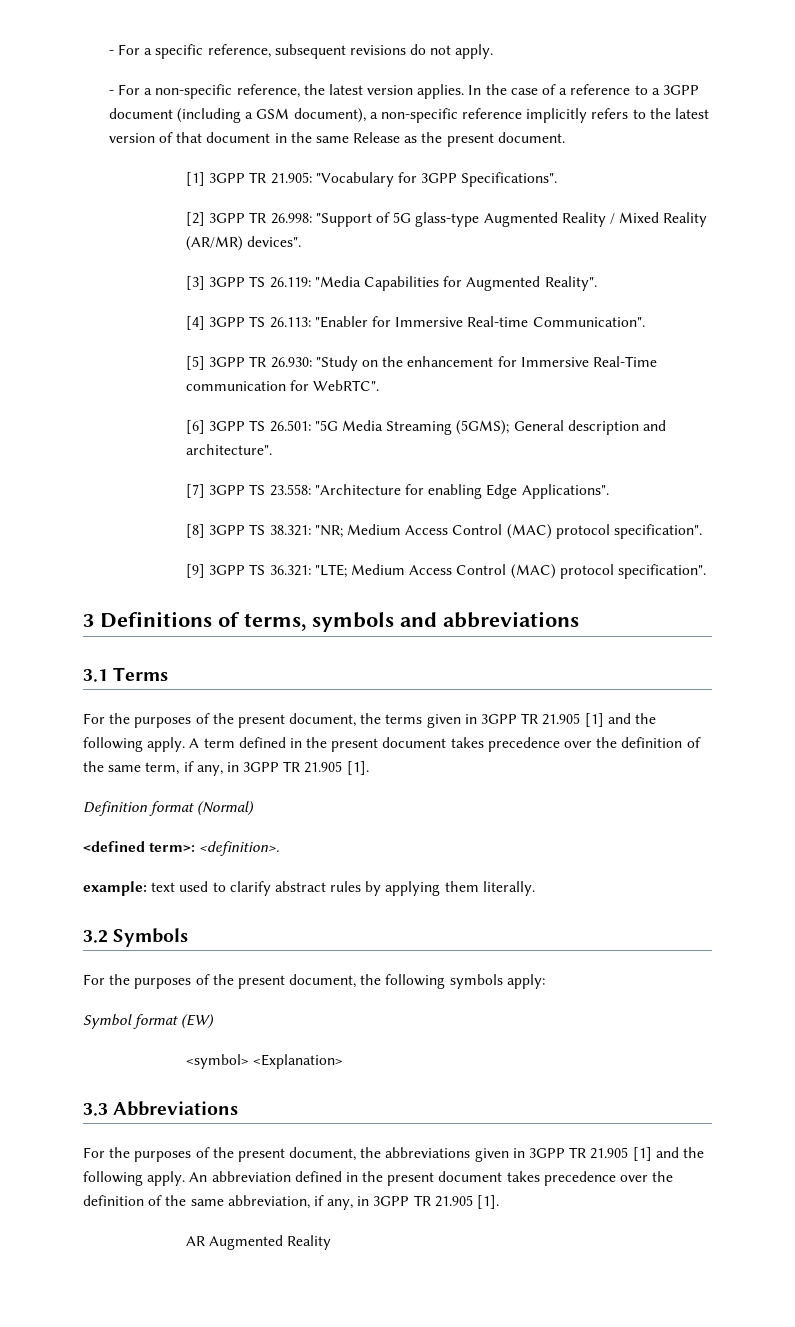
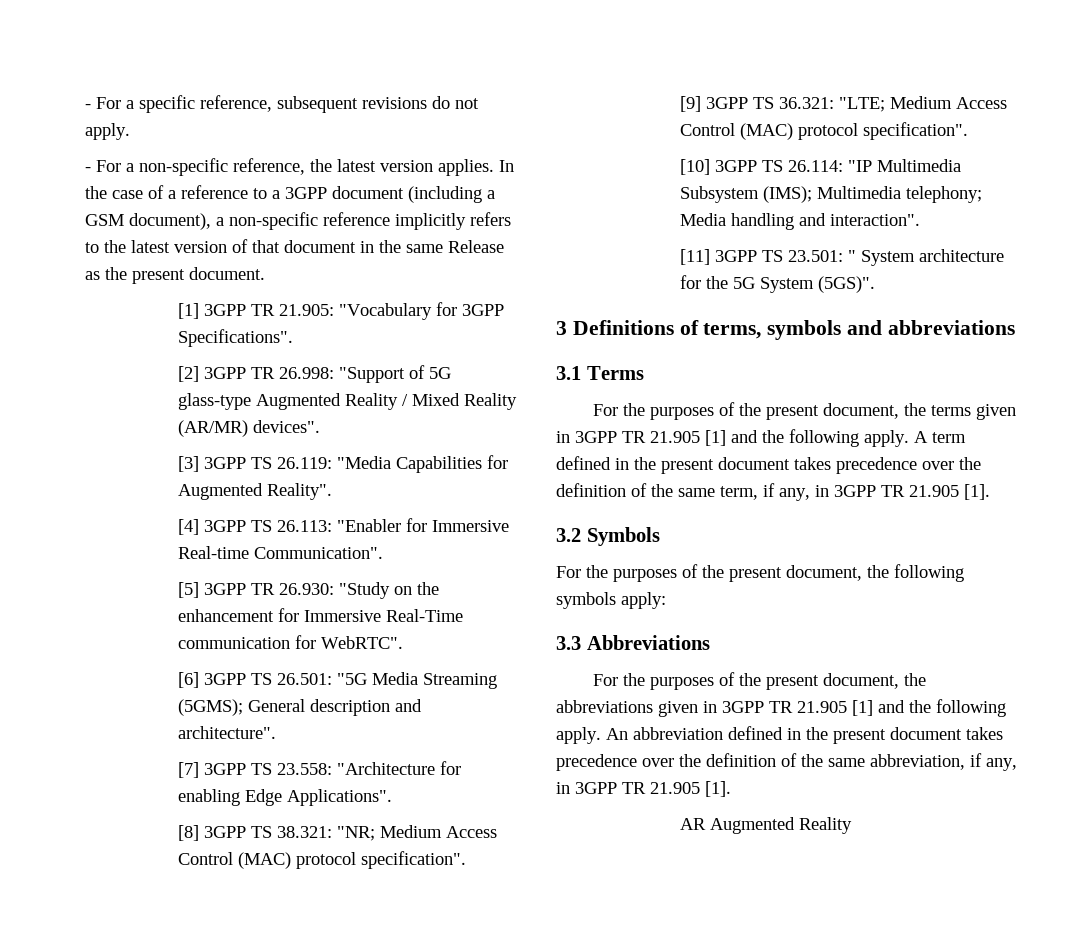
+ [10] 3GPP TS 26.114: "IP Multimedia Subsystem (IMS); Multimedia telephony; Media handling and interaction".
+ [11] 3GPP TS 23.501: " System architecture for the 5G System (5GS)".
- Definition format (Normal)
- <defined term>: <definition>.
- example: text used to clarify abstract rules by applying them literally.
- Symbol format (EW)
- <symbol> <Explanation>

